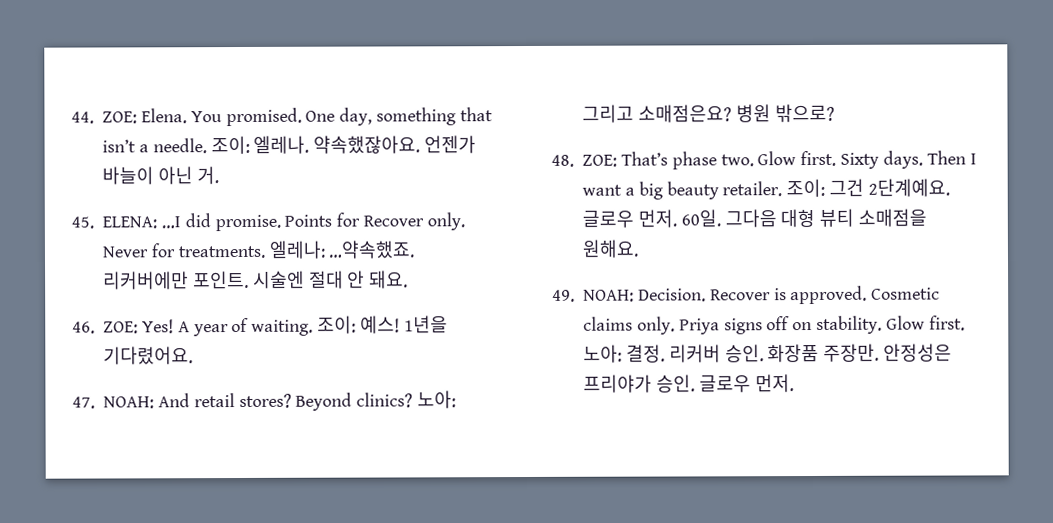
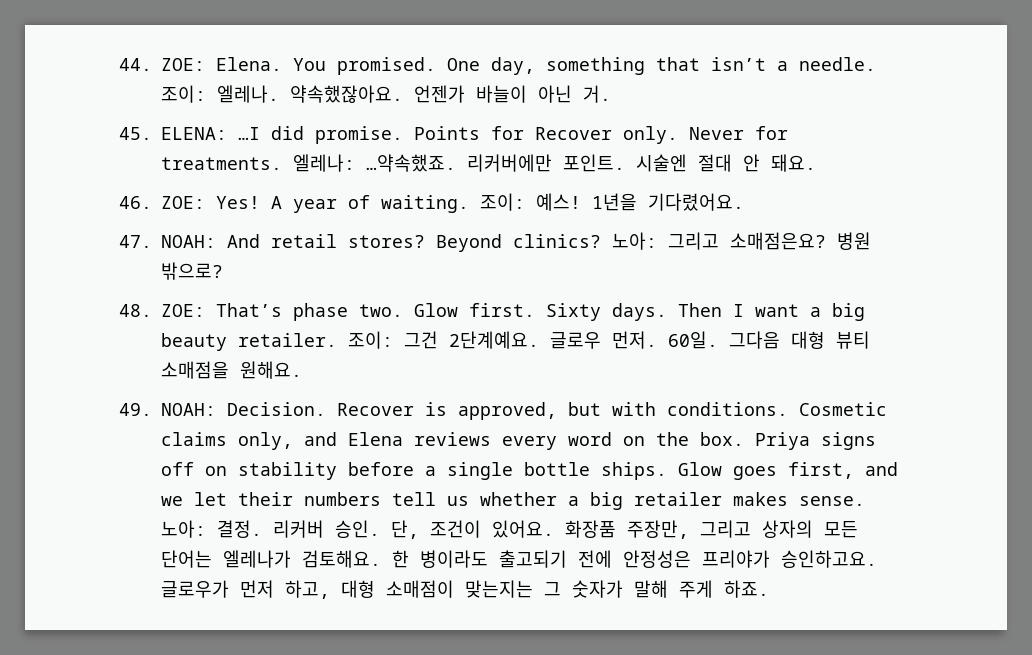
- Recover is approved. Cosmetic claims only. Priya signs off on stability. Glow first. 노아: 결정. 리커버 승인. 화장품 주장만. 안정성은 프리야가 승인. 글로우 먼저.
+ Recover is approved, but with conditions. Cosmetic claims only, and Elena reviews every word on the box. Priya signs off on stability before a single bottle ships. Glow goes first, and we let their numbers tell us whether a big retailer makes sense. 노아: 결정. 리커버 승인. 단, 조건이 있어요. 화장품 주장만, 그리고 상자의 모든 단어는 엘레나가 검토해요. 한 병이라도 출고되기 전에 안정성은 프리야가 승인하고요. 글로우가 먼저 하고, 대형 소매점이 맞는지는 그 숫자가 말해 주게 하죠.

